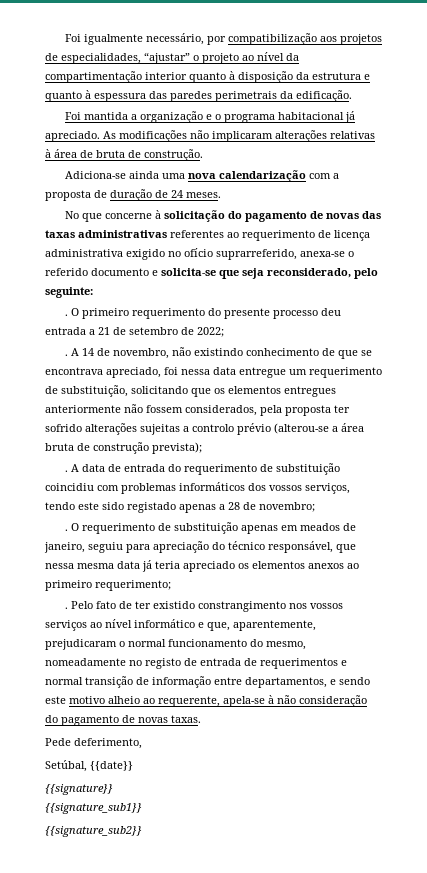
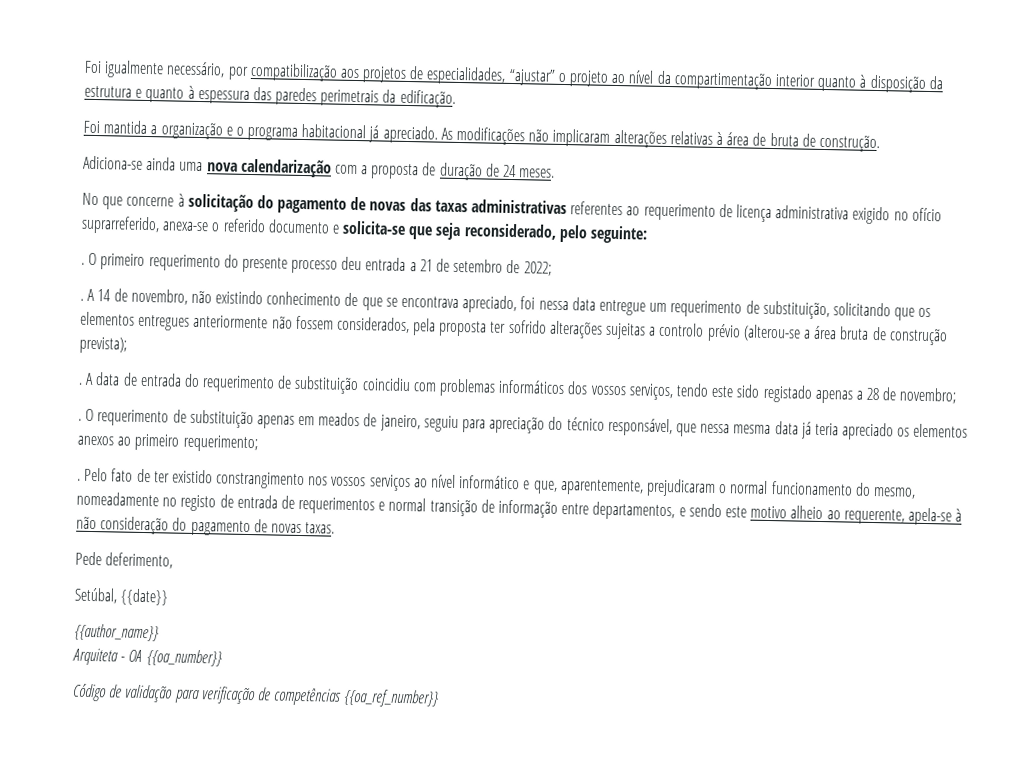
- {{signature}}
- {{signature_sub1}}
- {{signature_sub2}}
+ {{author_name}}
+ Arquiteta - OA {{oa_number}}
+ Código de validação para verificação de competências {{oa_ref_number}}

